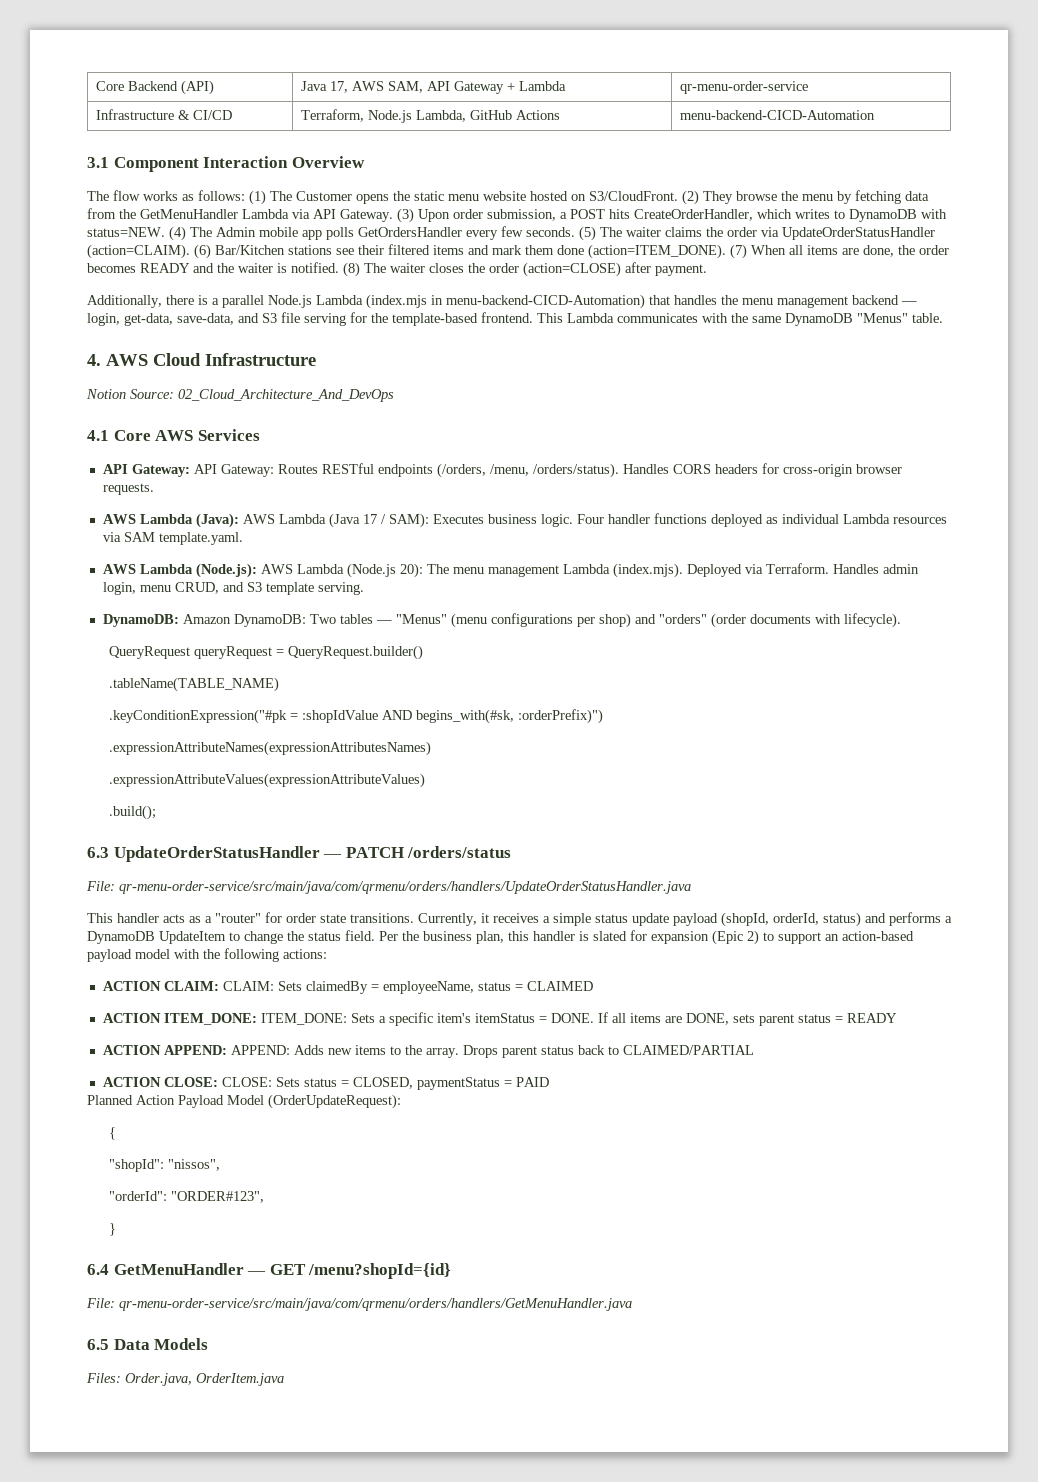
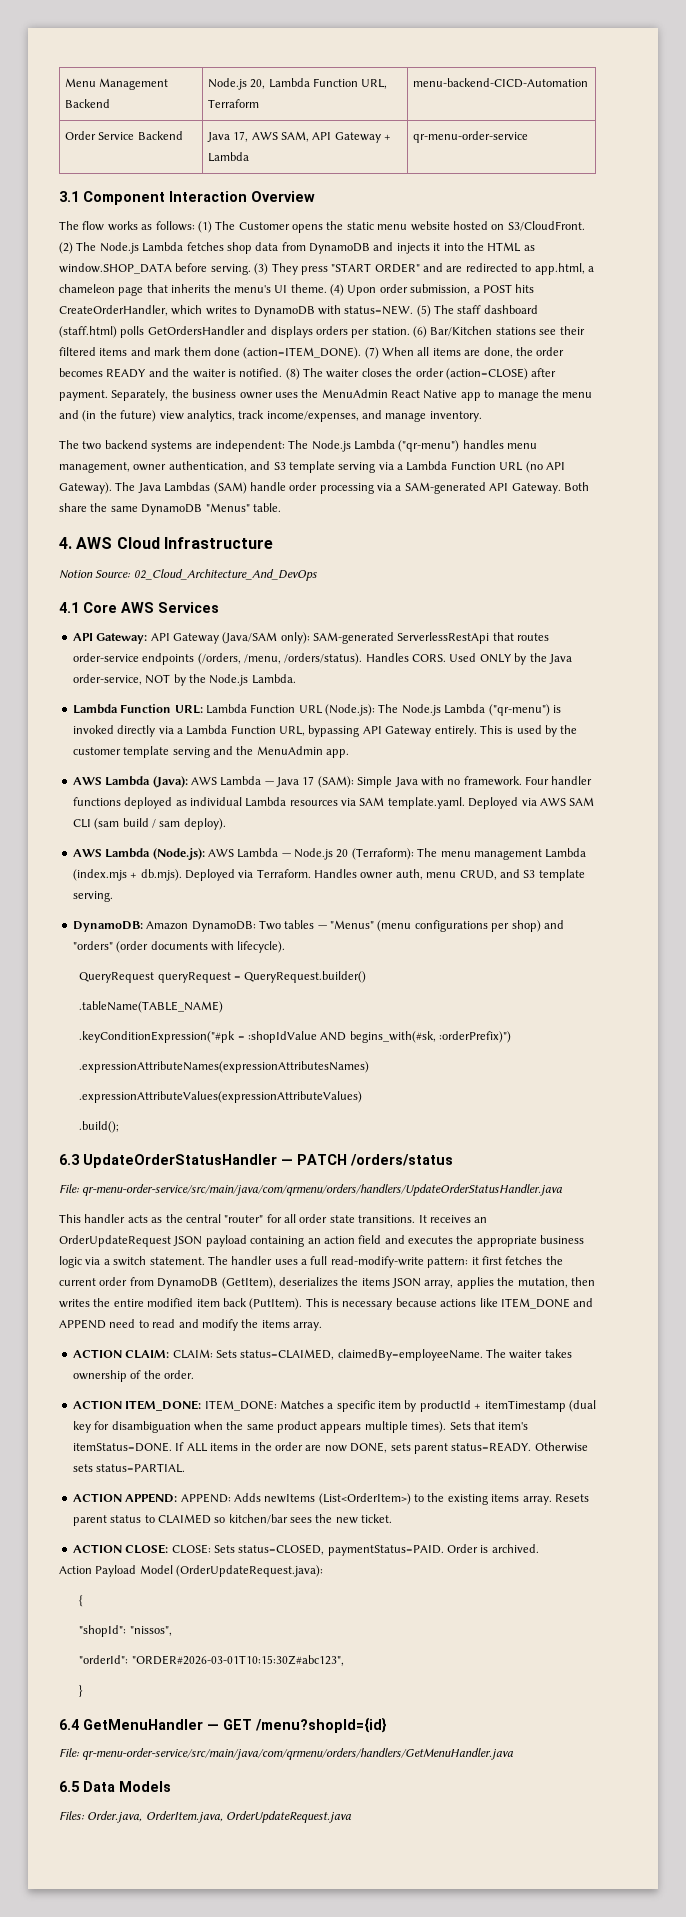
- Core Backend (API) | Java 17, AWS SAM, API Gateway + Lambda | qr-menu-order-service
+ Menu Management Backend | Node.js 20, Lambda Function URL, Terraform | menu-backend-CICD-Automation
+ Order Service Backend | Java 17, AWS SAM, API Gateway + Lambda | qr-menu-order-service
- Infrastructure & CI/CD | Terraform, Node.js Lambda, GitHub Actions | menu-backend-CICD-Automation
- (2) They browse the menu by fetching data from the GetMenuHandler Lambda via API Gateway. (3) Upon order submission, a POST hits CreateOrderHandler, which writes to DynamoDB with status=NEW.
+ (2) The Node.js Lambda fetches shop data from DynamoDB and injects it into the HTML as window.SHOP_DATA before serving. (3) They press "START ORDER" and are redirected to app.html, a chameleon page that inherits the menu's UI theme. (4) Upon order submission, a POST hits CreateOrderHandler, which writes to DynamoDB with status=NEW.
- (4) The Admin mobile app polls GetOrdersHandler every few seconds. (5) The waiter claims the order via UpdateOrderStatusHandler (action=CLAIM).
+ (5) The staff dashboard (staff.html) polls GetOrdersHandler and displays orders per station.
- (8) The waiter closes the order (action=CLOSE) after payment.
- Additionally, there is a parallel Node.js Lambda (index.mjs in menu-backend-CICD-Automation) that handles the menu management backend — login, get-data, save-data, and S3 file serving for the template-based frontend. This Lambda communicates with the same DynamoDB "Menus" table.
+ (8) The waiter closes the order (action=CLOSE) after payment. Separately, the business owner uses the MenuAdmin React Native app to manage the menu and (in the future) view analytics, track income/expenses, and manage inventory.
+ The two backend systems are independent: The Node.js Lambda ("qr-menu") handles menu management, owner authentication, and S3 template serving via a Lambda Function URL (no API Gateway). The Java Lambdas (SAM) handle order processing via a SAM-generated API Gateway. Both share the same DynamoDB "Menus" table.
- API Gateway: API Gateway: Routes RESTful endpoints (/orders, /menu, /orders/status).
+ API Gateway: API Gateway (Java/SAM only): SAM-generated ServerlessRestApi that routes order-service endpoints (/orders, /menu, /orders/status).
- Handles CORS headers for cross-origin browser requests.
+ Handles CORS. Used ONLY by the Java order-service, NOT by the Node.js Lambda.
+ Lambda Function URL: Lambda Function URL (Node.js): The Node.js Lambda ("qr-menu") is invoked directly via a Lambda Function URL, bypassing API Gateway entirely. This is used by the customer template serving and the MenuAdmin app.
- AWS Lambda (Java): AWS Lambda (Java 17 / SAM): Executes business logic.
+ AWS Lambda (Java): AWS Lambda — Java 17 (SAM): Simple Java with no framework.
- Four handler functions deployed as individual Lambda resources via SAM template.yaml.
+ Four handler functions deployed as individual Lambda resources via SAM template.yaml. Deployed via AWS SAM CLI (sam build / sam deploy).
- AWS Lambda (Node.js): AWS Lambda (Node.js 20): The menu management Lambda (index.mjs). Deployed via Terraform.
+ AWS Lambda (Node.js): AWS Lambda — Node.js 20 (Terraform): The menu management Lambda (index.mjs + db.mjs). Deployed via Terraform.
- Handles admin login, menu CRUD, and S3 template serving.
+ Handles owner auth, menu CRUD, and S3 template serving.
- This handler acts as a "router" for order state transitions.
+ This handler acts as the central "router" for all order state transitions.
- Currently, it receives a simple status update payload (shopId, orderId, status) and performs a DynamoDB UpdateItem to change the status field. Per the business plan, this handler is slated for expansion (Epic 2) to support an action-based payload model with the following actions:
- ACTION CLAIM: CLAIM: Sets claimedBy = employeeName, status = CLAIMED
+ It receives an OrderUpdateRequest JSON payload containing an action field and executes the appropriate business logic via a switch statement. The handler uses a full read-modify-write pattern: it first fetches the current order from DynamoDB (GetItem), deserializes the items JSON array, applies the mutation, then writes the entire modified item back (PutItem). This is necessary because actions like ITEM_DONE and APPEND need to read and modify the items array.
+ ACTION CLAIM: CLAIM: Sets status=CLAIMED, claimedBy=employeeName. The waiter takes ownership of the order.
- ACTION ITEM_DONE: ITEM_DONE: Sets a specific item's itemStatus = DONE. If all items are DONE, sets parent status = READY
- ACTION APPEND: APPEND: Adds new items to the array. Drops parent status back to CLAIMED/PARTIAL
- ACTION CLOSE: CLOSE: Sets status = CLOSED, paymentStatus = PAID
- Planned Action Payload Model (OrderUpdateRequest):
+ ACTION ITEM_DONE: ITEM_DONE: Matches a specific item by productId + itemTimestamp (dual key for disambiguation when the same product appears multiple times). Sets that item's itemStatus=DONE. If ALL items in the order are now DONE, sets parent status=READY. Otherwise sets status=PARTIAL.
+ ACTION APPEND: APPEND: Adds newItems (List<OrderItem>) to the existing items array. Resets parent status to CLAIMED so kitchen/bar sees the new ticket.
+ ACTION CLOSE: CLOSE: Sets status=CLOSED, paymentStatus=PAID. Order is archived.
+ Action Payload Model (OrderUpdateRequest.java):
- "orderId": "ORDER#123",
+ "orderId": "ORDER#2026-03-01T10:15:30Z#abc123",
- Files: Order.java, OrderItem.java
+ Files: Order.java, OrderItem.java, OrderUpdateRequest.java

